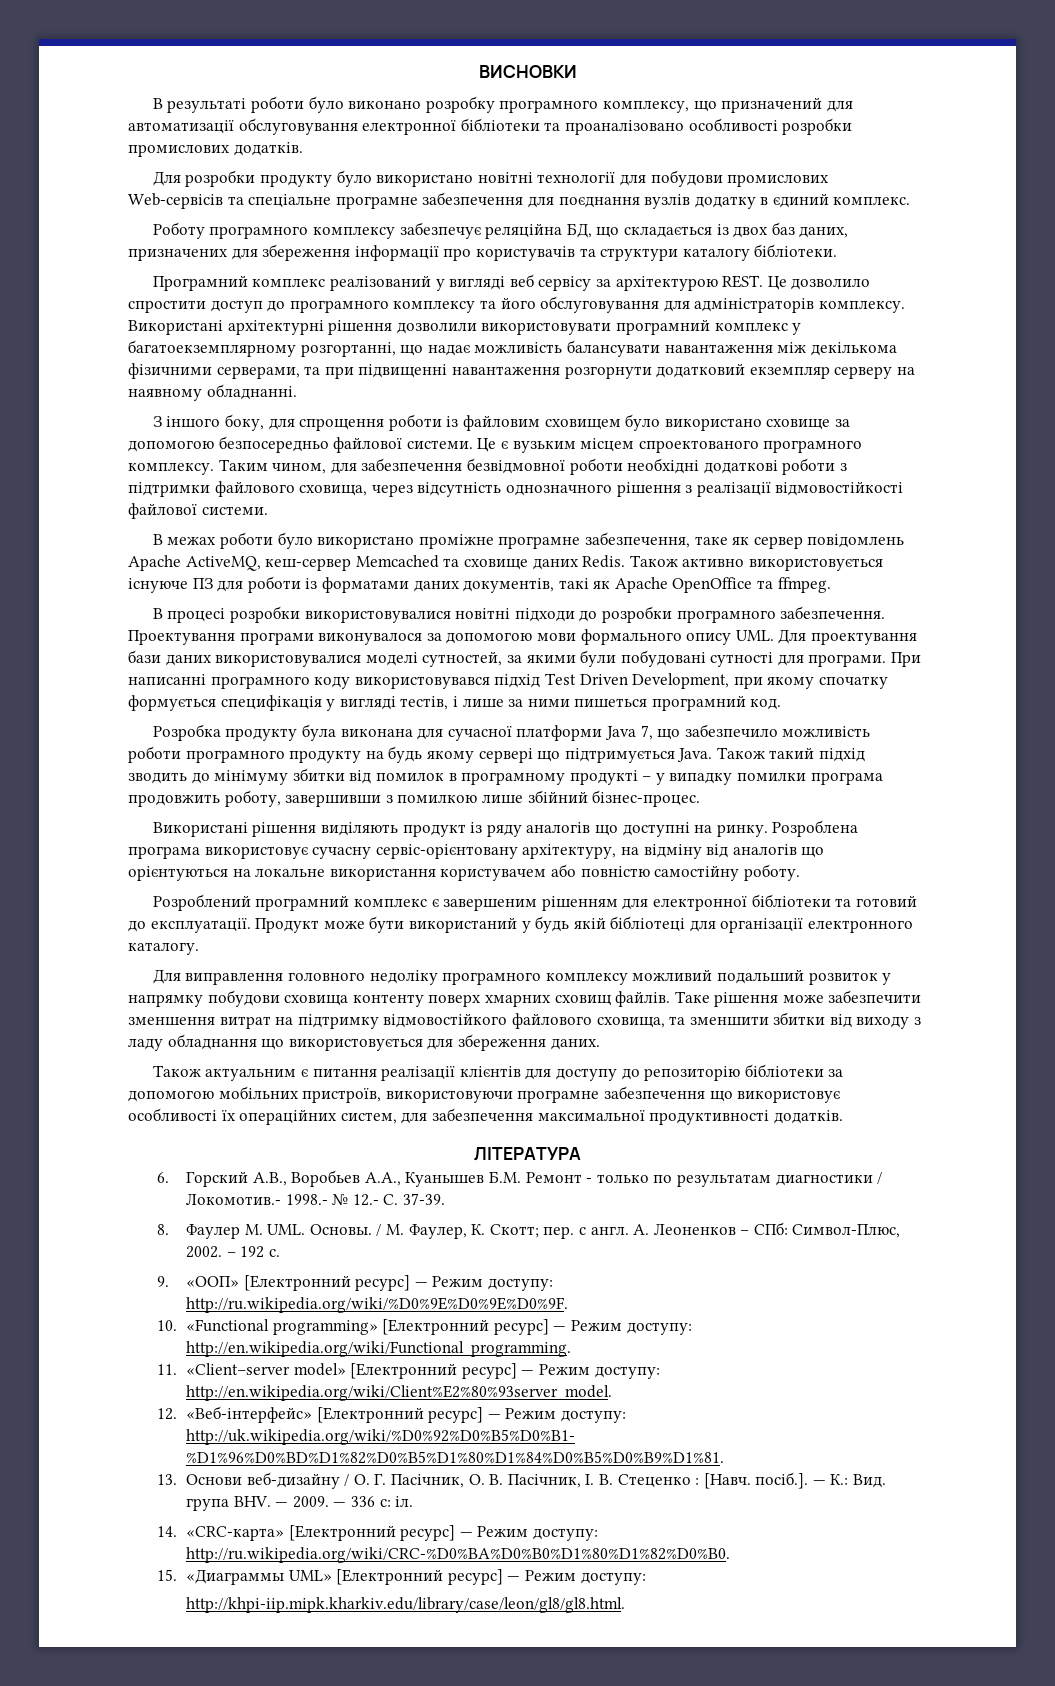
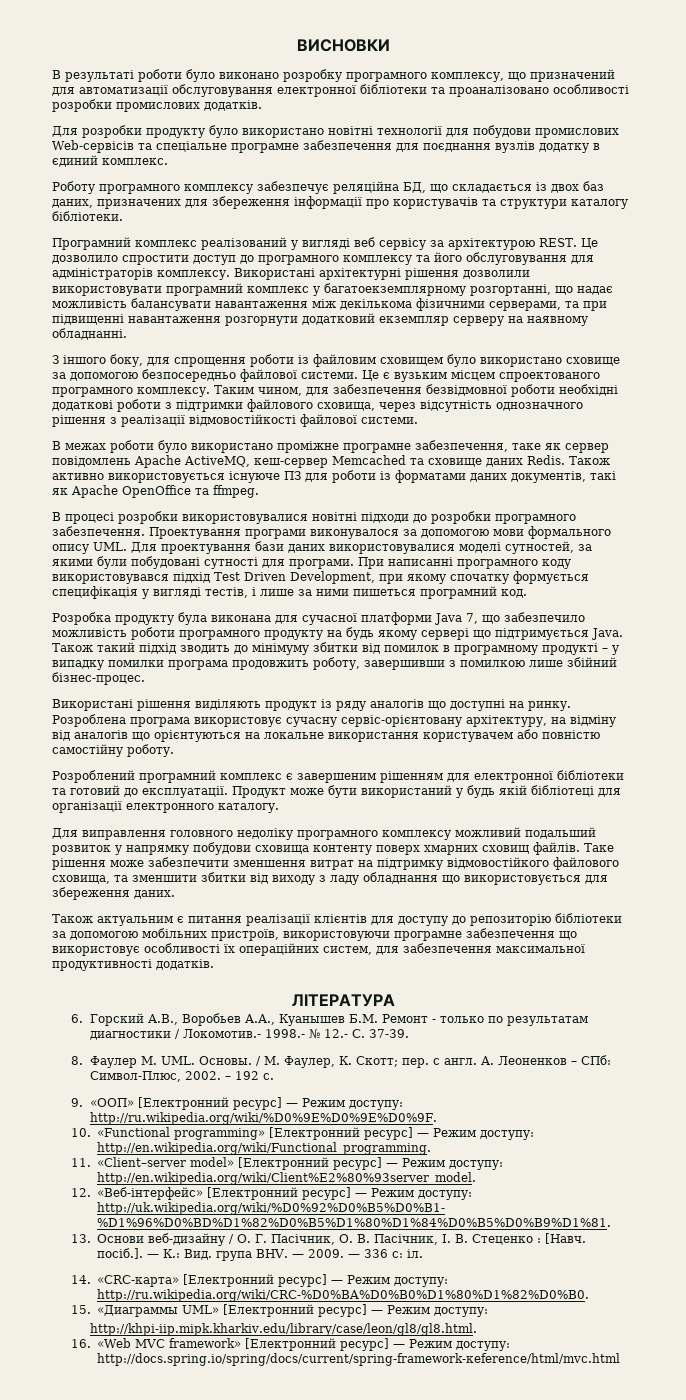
+ 16. «Web MVC framework» [Електронний ресурс] — Режим доступу: http://docs.spring.io/spring/docs/current/spring-framework-кeference/html/mvc.html

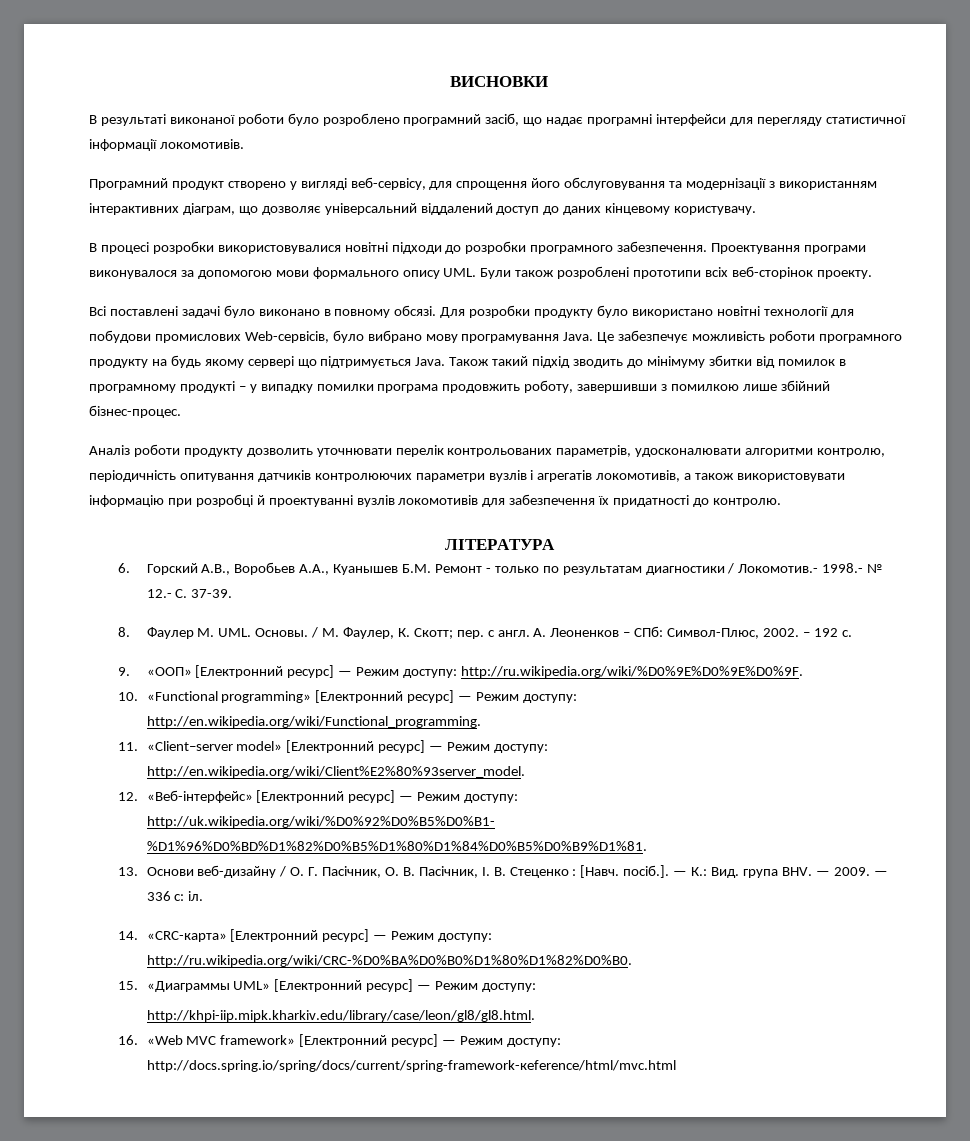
- В результаті роботи було виконано розробку програмного комплексу, що призначений для автоматизації обслуговування електронної бібліотеки та проаналізовано особливості розробки промислових додатків.
- Для розробки продукту було використано новітні технології для побудови промислових Web-сервісів та спеціальне програмне забезпечення для поєднання вузлів додатку в єдиний комплекс.
- Роботу програмного комплексу забезпечує реляційна БД, що складається із двох баз даних, призначених для збереження інформації про користувачів та структури каталогу бібліотеки.
- Програмний комплекс реалізований у вигляді веб сервісу за архітектурою REST. Це дозволило спростити доступ до програмного комплексу та його обслуговування для адміністраторів комплексу. Використані архітектурні рішення дозволили використовувати програмний комплекс у багатоекземплярному розгортанні, що надає можливість балансувати навантаження між декількома фізичними серверами, та при підвищенні навантаження розгорнути додатковий екземпляр серверу на наявному обладнанні.
- З іншого боку, для спрощення роботи із файловим сховищем було використано сховище за допомогою безпосередньо файлової системи. Це є вузьким місцем спроектованого програмного комплексу. Таким чином, для забезпечення безвідмовної роботи необхідні додаткові роботи з підтримки файлового сховища, через відсутність однозначного рішення з реалізації відмовостійкості файлової системи.
- В межах роботи було використано проміжне програмне забезпечення, таке як сервер повідомлень Apache ActiveMQ, кеш-сервер Memcached та сховище даних Redis. Також активно використовується існуюче ПЗ для роботи із форматами даних документів, такі як Apache OpenOffice та ffmpeg.
+ В результаті виконаної роботи було розроблено програмний засіб, що надає програмні інтерфейси для перегляду статистичної інформації локомотивів.
+ Програмний продукт створено у вигляді веб-сервісу, для спрощення його обслуговування та модернізації з використанням інтерактивних діаграм, що дозволяє універсальний віддалений доступ до даних кінцевому користувачу.
- Проектування програми виконувалося за допомогою мови формального опису UML. Для проектування бази даних використовувалися моделі сутностей, за якими були побудовані сутності для програми. При написанні програмного коду використовувався підхід Test Driven Development, при якому спочатку формується специфікація у вигляді тестів, і лише за ними пишеться програмний код.
- Розробка продукту була виконана для сучасної платформи Java 7, що забезпечило можливість роботи програмного продукту на будь якому сервері що підтримується Java.
+ Проектування програми виконувалося за допомогою мови формального опису UML. Були також розроблені прототипи всіх веб-сторінок проекту.
+ Всі поставлені задачі було виконано в повному обсязі. Для розробки продукту було використано новітні технології для побудови промислових Web-сервісів, було вибрано мову програмування Java. Це забезпечує можливість роботи програмного продукту на будь якому сервері що підтримується Java.
- Використані рішення виділяють продукт із ряду аналогів що доступні на ринку. Розроблена програма використовує сучасну сервіс-орієнтовану архітектуру, на відміну від аналогів що орієнтуються на локальне використання користувачем або повністю самостійну роботу.
- Розроблений програмний комплекс є завершеним рішенням для електронної бібліотеки та готовий до експлуатації. Продукт може бути використаний у будь якій бібліотеці для організації електронного каталогу.
- Для виправлення головного недоліку програмного комплексу можливий подальший розвиток у напрямку побудови сховища контенту поверх хмарних сховищ файлів. Таке рішення може забезпечити зменшення витрат на підтримку відмовостійкого файлового сховища, та зменшити збитки від виходу з ладу обладнання що використовується для збереження даних.
- Також актуальним є питання реалізації клієнтів для доступу до репозиторію бібліотеки за допомогою мобільних пристроїв, використовуючи програмне забезпечення що використовує особливості їх операційних систем, для забезпечення максимальної продуктивності додатків.
+ Аналіз роботи продукту дозволить уточнювати перелік контрольованих параметрів, удосконалювати алгоритми контролю, періодичність опитування датчиків контролюючих параметри вузлів і агрегатів локомотивів, а також використовувати інформацію при розробці й проектуванні вузлів локомотивів для забезпечення їх придатності до контролю.

